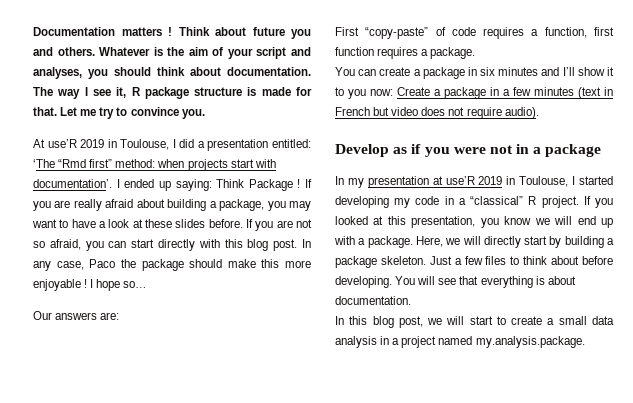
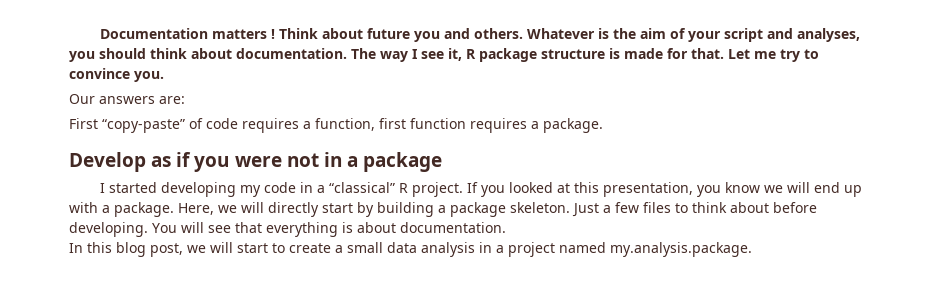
- At use’R 2019 in Toulouse, I did a presentation entitled: ‘The “Rmd first” method: when projects start with documentation’. I ended up saying: Think Package ! If you are really afraid about building a package, you may want to have a look at these slides before. If you are not so afraid, you can start directly with this blog post. In any case, Paco the package should make this more enjoyable ! I hope so…
- You can create a package in six minutes and I’ll show it to you now: Create a package in a few minutes (text in French but video does not require audio).
- In my presentation at use’R 2019 in Toulouse, I started developing my code in a “classical” R project.
+ I started developing my code in a “classical” R project.

